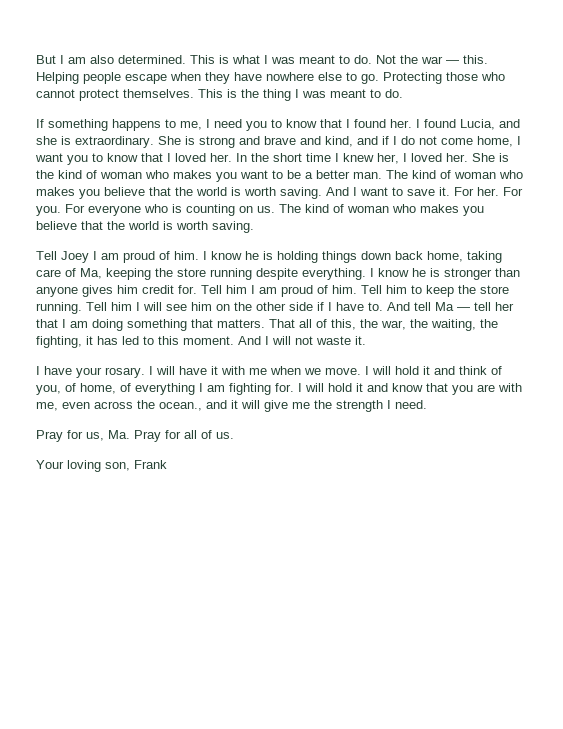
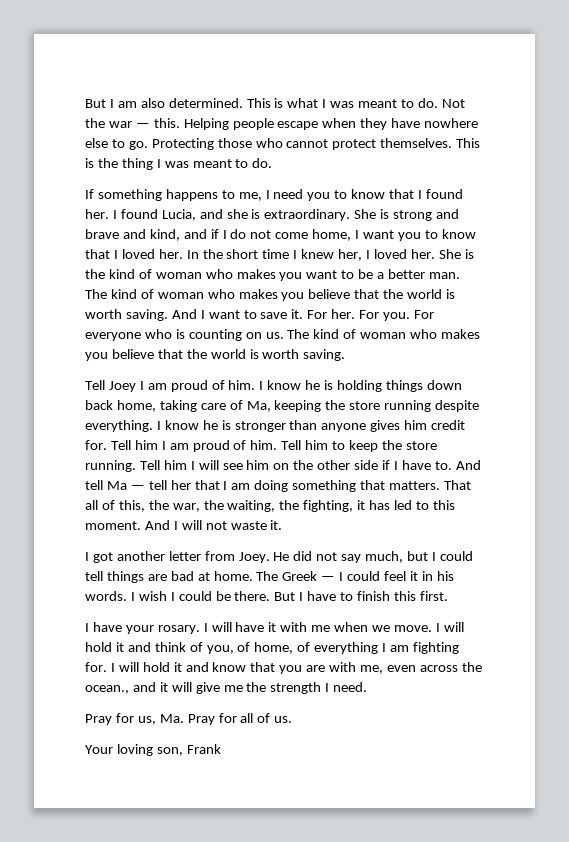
+ I got another letter from Joey. He did not say much, but I could tell things are bad at home. The Greek — I could feel it in his words. I wish I could be there. But I have to finish this first.

